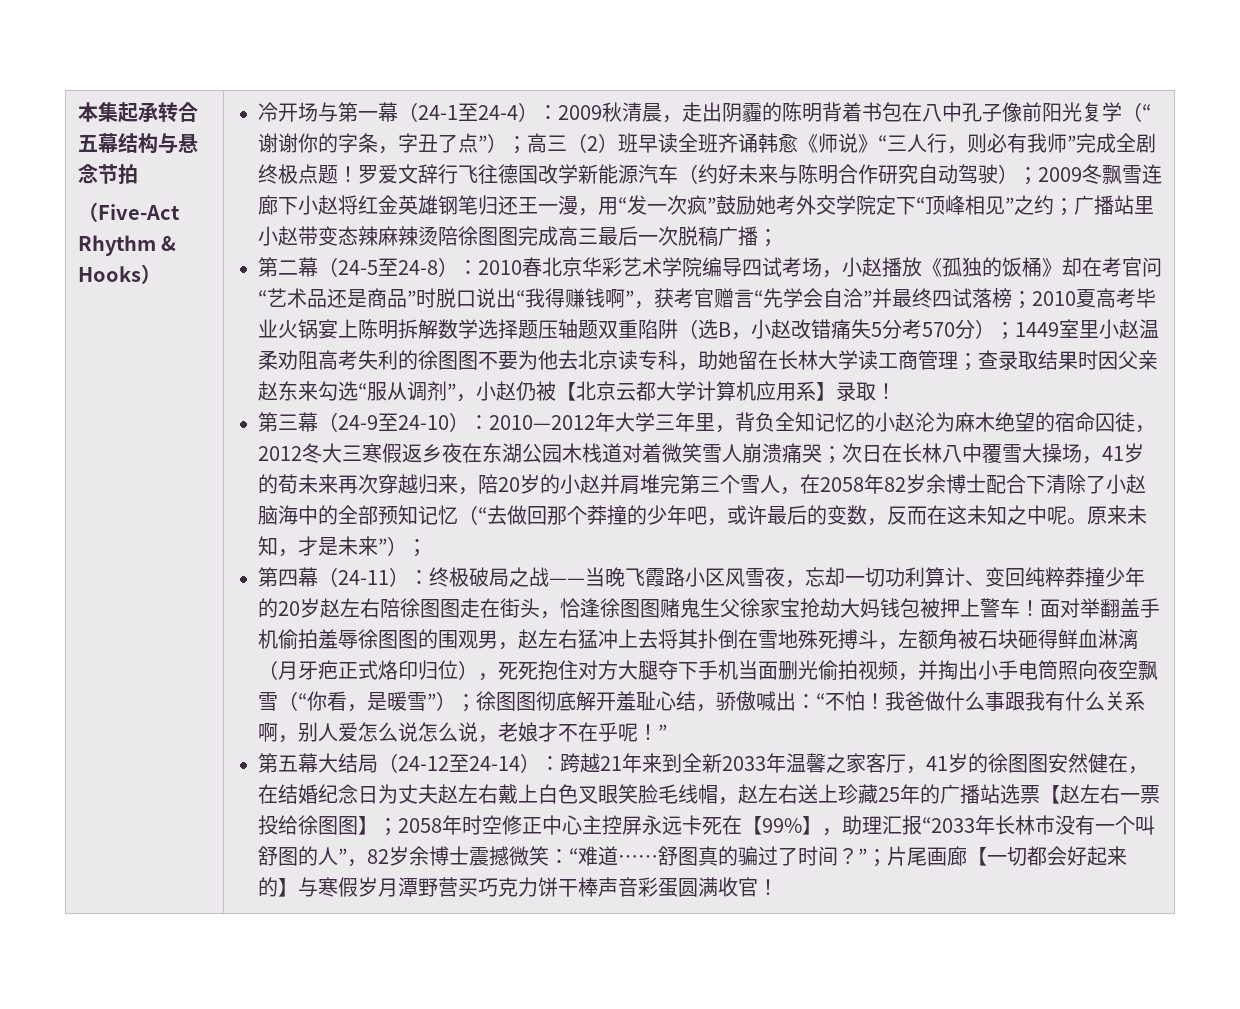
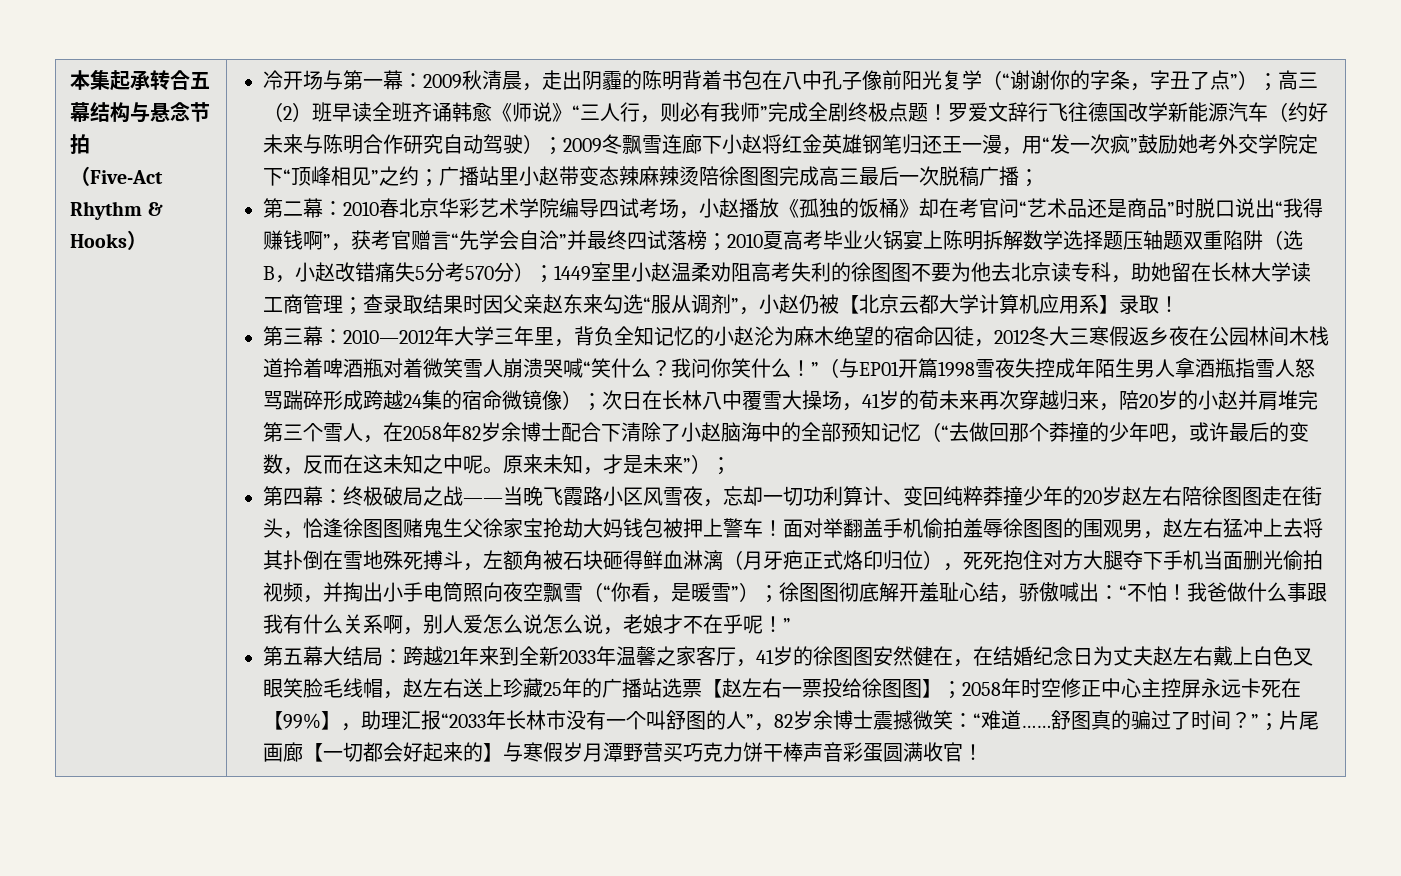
- 冷开场与第一幕（24-1至24-4）：2009秋清晨，走出阴霾的陈明背着书包在八中孔子像前阳光复学（“谢谢你的字条，字丑了点”）；高三（2）班早读全班齐诵韩愈《师说》“三人行，则必有我师”完成全剧终极点题！
+ 冷开场与第一幕：2009秋清晨，走出阴霾的陈明背着书包在八中孔子像前阳光复学（“谢谢你的字条，字丑了点”）；高三（2）班早读全班齐诵韩愈《师说》“三人行，则必有我师”完成全剧终极点题！
- 第二幕（24-5至24-8）：
+ 第二幕：
- 第三幕（24-9至24-10）：
+ 第三幕：
- 2010—2012年大学三年里，背负全知记忆的小赵沦为麻木绝望的宿命囚徒，2012冬大三寒假返乡夜在东湖公园木栈道对着微笑雪人崩溃痛哭；
+ 2010—2012年大学三年里，背负全知记忆的小赵沦为麻木绝望的宿命囚徒，2012冬大三寒假返乡夜在公园林间木栈道拎着啤酒瓶对着微笑雪人崩溃哭喊“笑什么？我问你笑什么！”（与EP01开篇1998雪夜失控成年陌生男人拿酒瓶指雪人怒骂踹碎形成跨越24集的宿命微镜像）；
- 第四幕（24-11）：终极破局之战——当晚飞霞路小区风雪夜，忘却一切功利算计、变回纯粹莽撞少年的20岁赵左右陪徐图图走在街头，恰逢徐图图赌鬼生父徐家宝抢劫大妈钱包被押上警车！
+ 第四幕：终极破局之战——当晚飞霞路小区风雪夜，忘却一切功利算计、变回纯粹莽撞少年的20岁赵左右陪徐图图走在街头，恰逢徐图图赌鬼生父徐家宝抢劫大妈钱包被押上警车！
- 第五幕大结局（24-12至24-14）：
+ 第五幕大结局：

